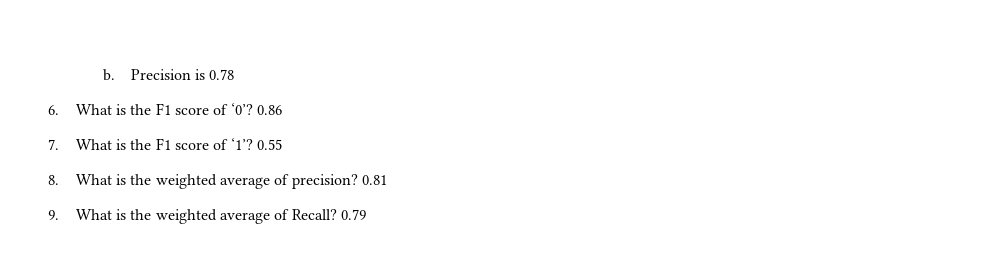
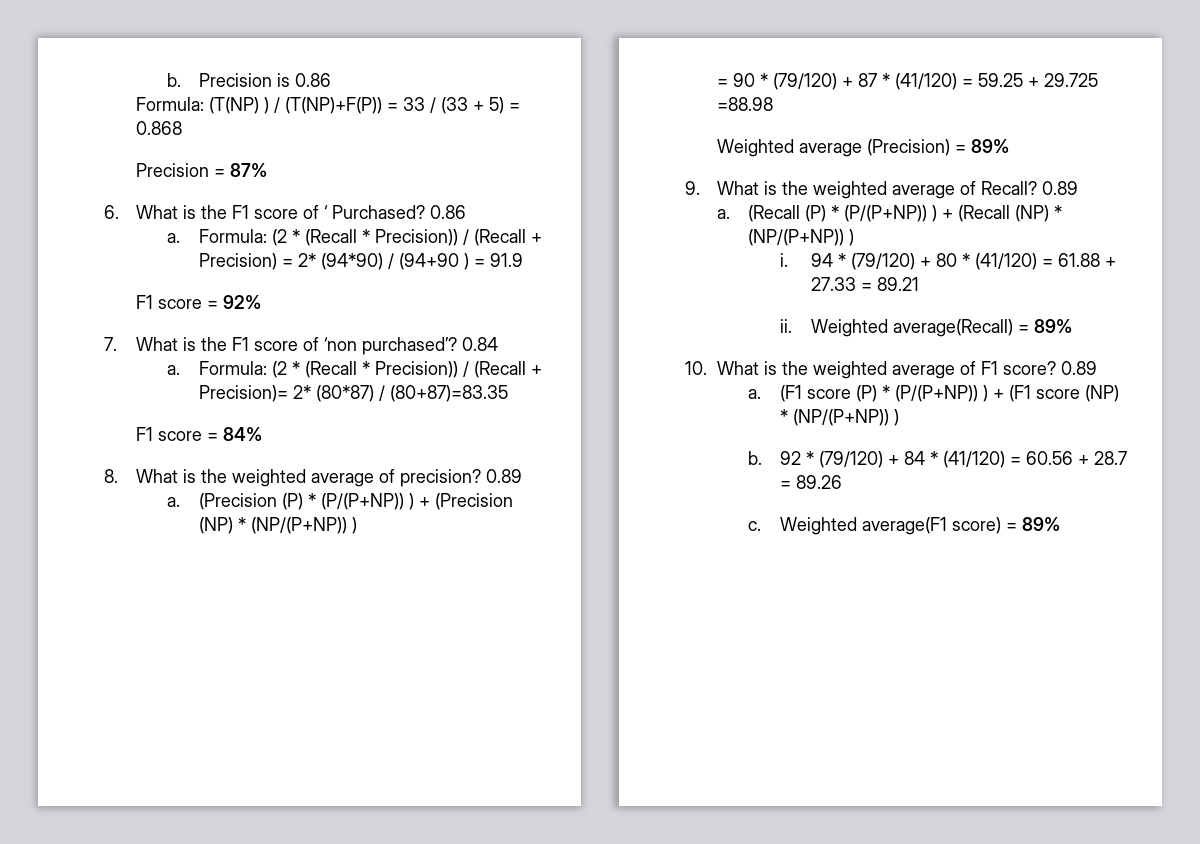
- Precision is 0.78
+ Precision is 0.86
+ Formula: (T(NP) ) / (T(NP)+F(P)) = 33 / (33 + 5) = 0.868
+ Precision = 87%
- 6. What is the F1 score of ‘0’? 0.86
+ 6. What is the F1 score of ‘ Purchased? 0.86
+ a. Formula: (2 * (Recall * Precision)) / (Recall + Precision) = 2* (94*90) / (94+90 ) = 91.9
+ F1 score = 92%
- 7. What is the F1 score of ‘1’? 0.55
+ 7. What is the F1 score of ‘non purchased’? 0.84
+ a. Formula: (2 * (Recall * Precision)) / (Recall + Precision)= 2* (80*87) / (80+87)=83.35
+ F1 score = 84%
- 8. What is the weighted average of precision? 0.81
+ 8. What is the weighted average of precision? 0.89
+ a. (Precision (P) * (P/(P+NP)) ) + (Precision (NP) * (NP/(P+NP)) )
+ = 90 * (79/120) + 87 * (41/120) = 59.25 + 29.725 =88.98
+ Weighted average (Precision) = 89%
- 9. What is the weighted average of Recall? 0.79
+ 9. What is the weighted average of Recall? 0.89
+ a. (Recall (P) * (P/(P+NP)) ) + (Recall (NP) * (NP/(P+NP)) )
+ i. 94 * (79/120) + 80 * (41/120) = 61.88 + 27.33 = 89.21
+ ii. Weighted average(Recall) = 89%
+ 10. What is the weighted average of F1 score? 0.89
+ a. (F1 score (P) * (P/(P+NP)) ) + (F1 score (NP) * (NP/(P+NP)) )
+ b. 92 * (79/120) + 84 * (41/120) = 60.56 + 28.7 = 89.26
+ c. Weighted average(F1 score) = 89%

